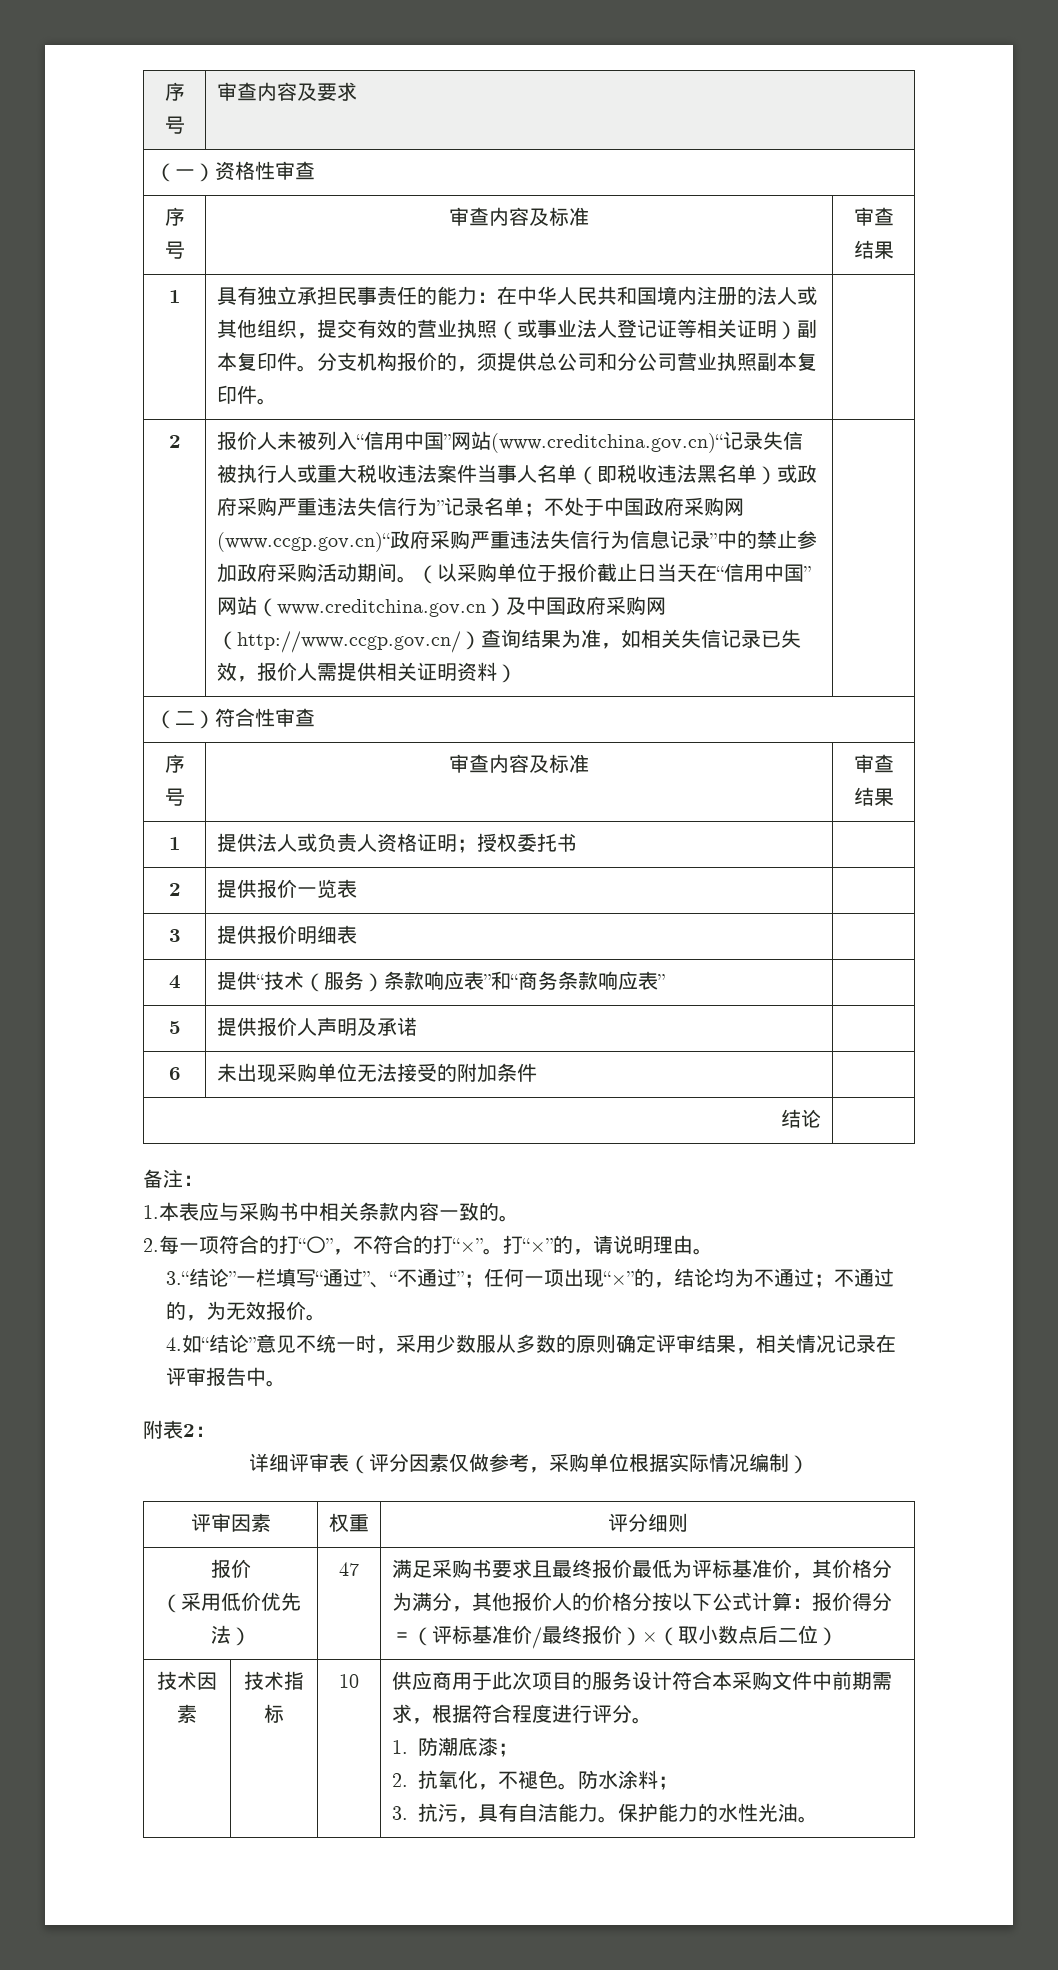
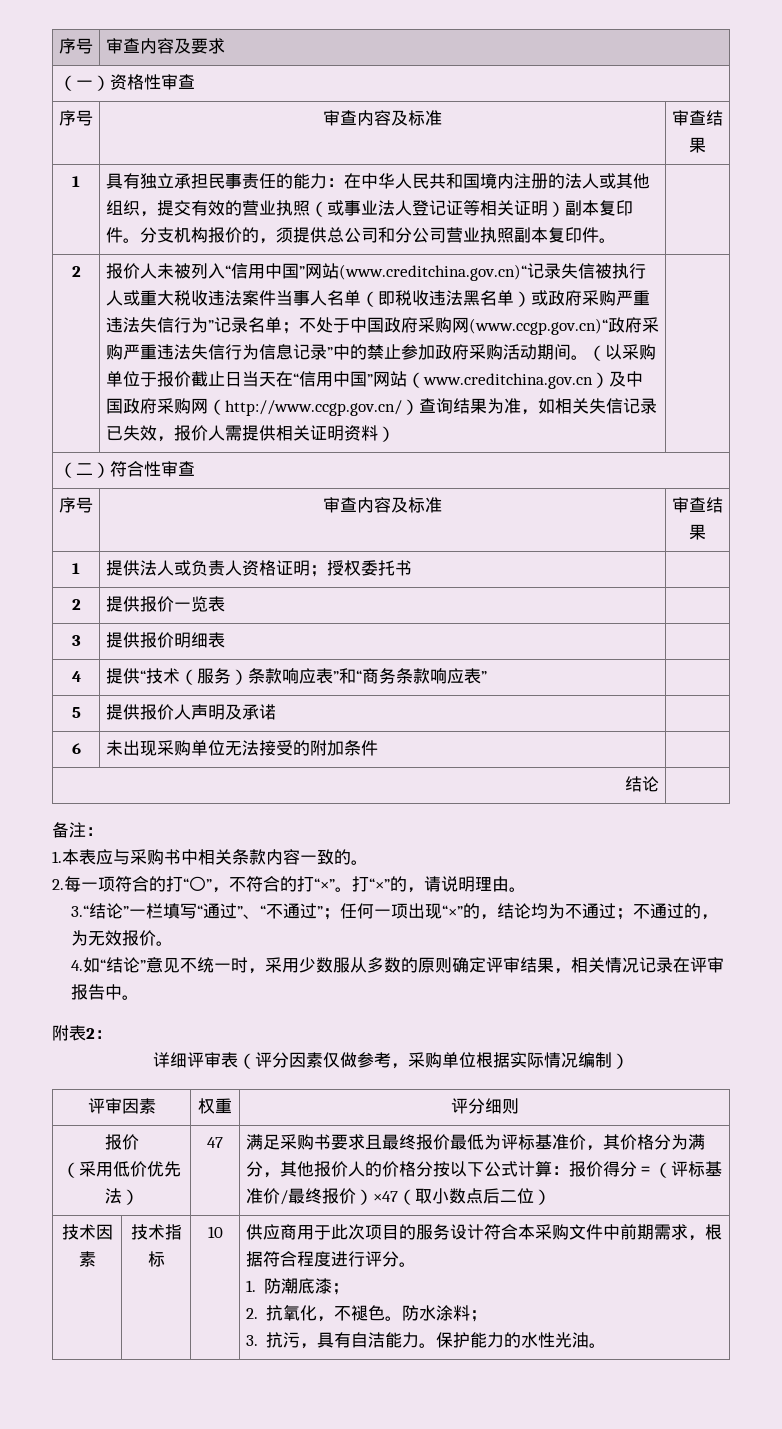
- 满足采购书要求且最终报价最低为评标基准价，其价格分为满分，其他报价人的价格分按以下公式计算：报价得分＝（评标基准价/最终报价）×（取小数点后二位）
+ 满足采购书要求且最终报价最低为评标基准价，其价格分为满分，其他报价人的价格分按以下公式计算：报价得分＝（评标基准价/最终报价）×47（取小数点后二位）

